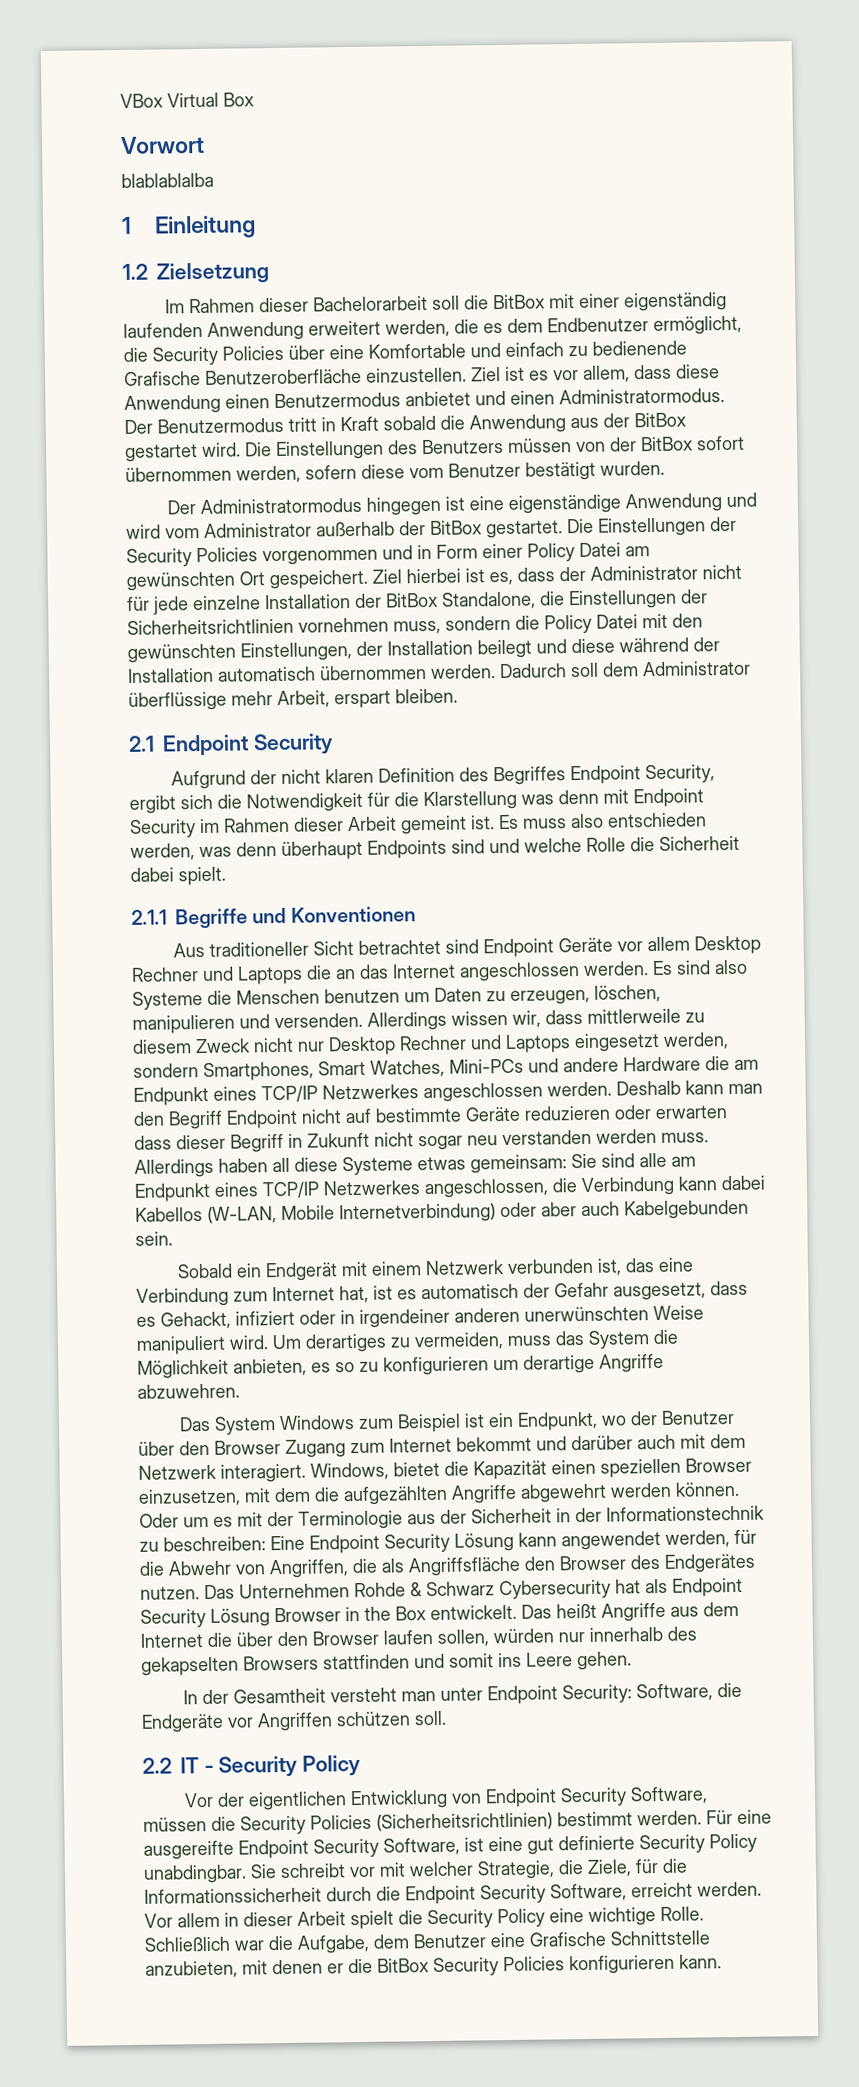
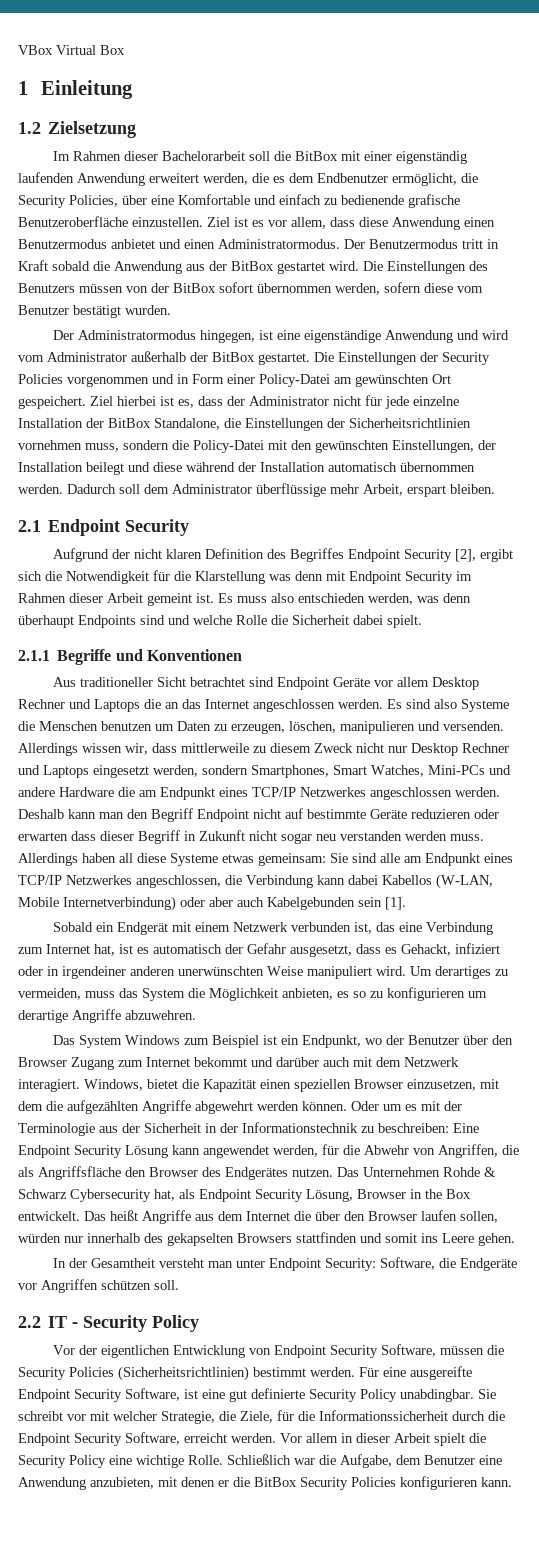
- Vorwort
- blablablalba
- Im Rahmen dieser Bachelorarbeit soll die BitBox mit einer eigenständig laufenden Anwendung erweitert werden, die es dem Endbenutzer ermöglicht, die Security Policies über eine Komfortable und einfach zu bedienende Grafische Benutzeroberfläche einzustellen.
+ Im Rahmen dieser Bachelorarbeit soll die BitBox mit einer eigenständig laufenden Anwendung erweitert werden, die es dem Endbenutzer ermöglicht, die Security Policies, über eine Komfortable und einfach zu bedienende grafische Benutzeroberfläche einzustellen.
- Der Administratormodus hingegen ist eine eigenständige Anwendung und wird vom Administrator außerhalb der BitBox gestartet.
+ Der Administratormodus hingegen, ist eine eigenständige Anwendung und wird vom Administrator außerhalb der BitBox gestartet.
- Die Einstellungen der Security Policies vorgenommen und in Form einer Policy Datei am gewünschten Ort gespeichert.
+ Die Einstellungen der Security Policies vorgenommen und in Form einer Policy-Datei am gewünschten Ort gespeichert.
- Ziel hierbei ist es, dass der Administrator nicht für jede einzelne Installation der BitBox Standalone, die Einstellungen der Sicherheitsrichtlinien vornehmen muss, sondern die Policy Datei mit den gewünschten Einstellungen, der Installation beilegt und diese während der Installation automatisch übernommen werden.
+ Ziel hierbei ist es, dass der Administrator nicht für jede einzelne Installation der BitBox Standalone, die Einstellungen der Sicherheitsrichtlinien vornehmen muss, sondern die Policy-Datei mit den gewünschten Einstellungen, der Installation beilegt und diese während der Installation automatisch übernommen werden.
- Aufgrund der nicht klaren Definition des Begriffes Endpoint Security, ergibt sich die Notwendigkeit für die Klarstellung was denn mit Endpoint Security im Rahmen dieser Arbeit gemeint ist.
+ Aufgrund der nicht klaren Definition des Begriffes Endpoint Security [2], ergibt sich die Notwendigkeit für die Klarstellung was denn mit Endpoint Security im Rahmen dieser Arbeit gemeint ist.
- Allerdings haben all diese Systeme etwas gemeinsam: Sie sind alle am Endpunkt eines TCP/IP Netzwerkes angeschlossen, die Verbindung kann dabei Kabellos (W-LAN, Mobile Internetverbindung) oder aber auch Kabelgebunden sein.
+ Allerdings haben all diese Systeme etwas gemeinsam: Sie sind alle am Endpunkt eines TCP/IP Netzwerkes angeschlossen, die Verbindung kann dabei Kabellos (W-LAN, Mobile Internetverbindung) oder aber auch Kabelgebunden sein [1].
- Das Unternehmen Rohde & Schwarz Cybersecurity hat als Endpoint Security Lösung Browser in the Box entwickelt.
+ Das Unternehmen Rohde & Schwarz Cybersecurity hat, als Endpoint Security Lösung, Browser in the Box entwickelt.
- Schließlich war die Aufgabe, dem Benutzer eine Grafische Schnittstelle anzubieten, mit denen er die BitBox Security Policies konfigurieren kann.
+ Schließlich war die Aufgabe, dem Benutzer eine Anwendung anzubieten, mit denen er die BitBox Security Policies konfigurieren kann.

